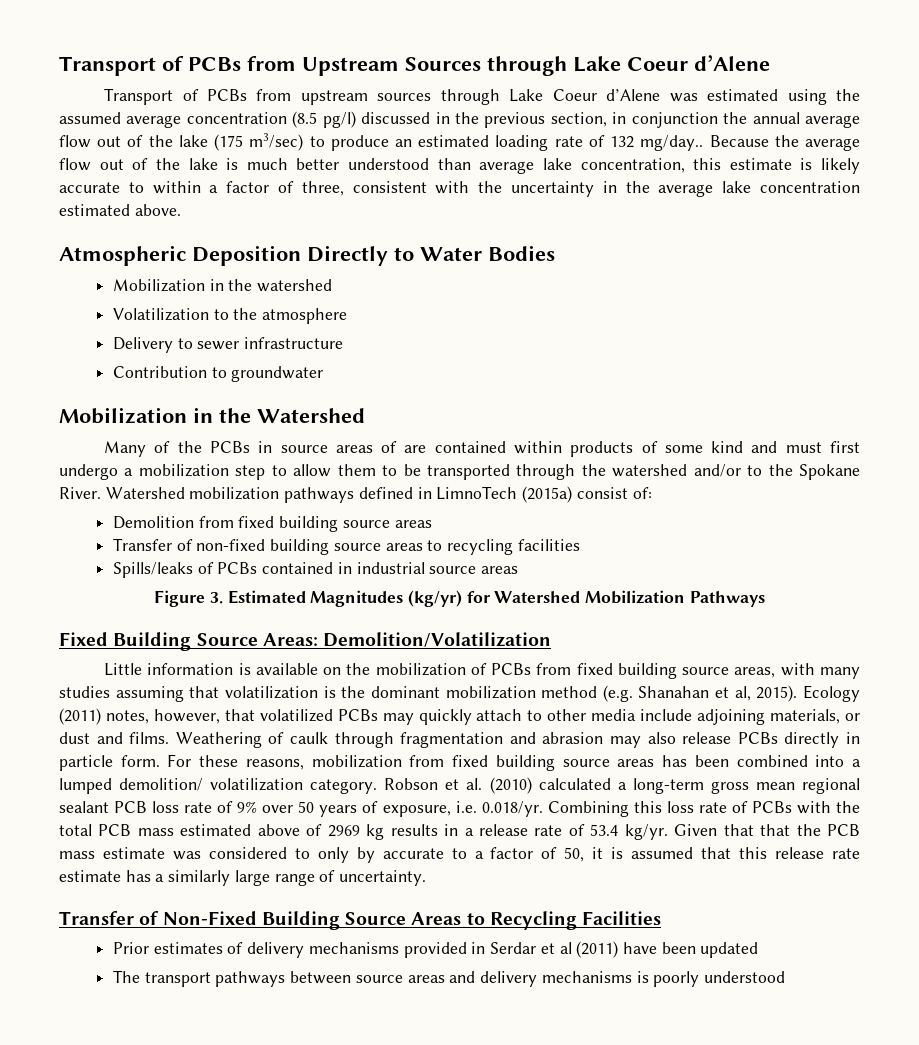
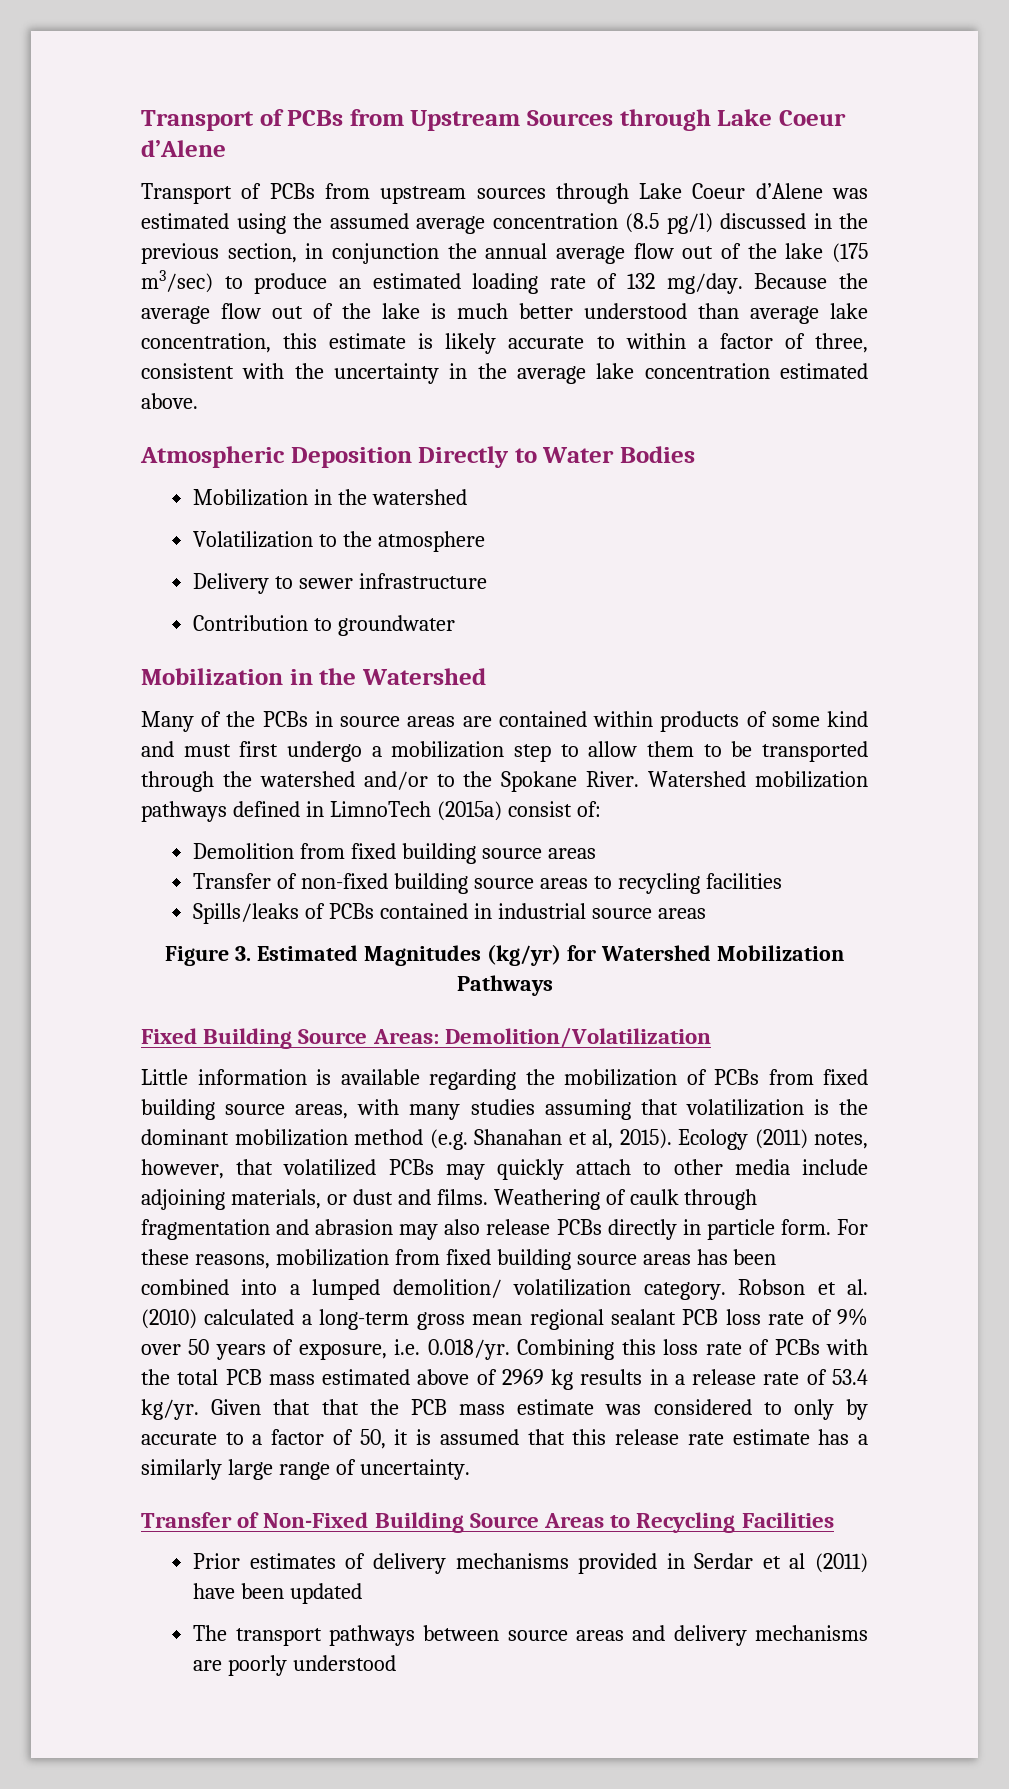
- Transport of PCBs from upstream sources through Lake Coeur d’Alene was estimated using the assumed average concentration (8.5 pg/l) discussed in the previous section, in conjunction the annual average flow out of the lake (175 m3/sec) to produce an estimated loading rate of 132 mg/day..
+ Transport of PCBs from upstream sources through Lake Coeur d’Alene was estimated using the assumed average concentration (8.5 pg/l) discussed in the previous section, in conjunction the annual average flow out of the lake (175 m3/sec) to produce an estimated loading rate of 132 mg/day.
- Many of the PCBs in source areas of are contained within products of some kind and must first undergo a mobilization step to allow them to be transported through the watershed and/or to the Spokane River.
+ Many of the PCBs in source areas are contained within products of some kind and must first undergo a mobilization step to allow them to be transported through the watershed and/or to the Spokane River.
- Little information is available on the mobilization of PCBs from fixed building source areas, with many studies assuming that volatilization is the dominant mobilization method (e.g. Shanahan et al, 2015).
+ Little information is available regarding the mobilization of PCBs from fixed building source areas, with many studies assuming that volatilization is the dominant mobilization method (e.g. Shanahan et al, 2015).
- The transport pathways between source areas and delivery mechanisms is poorly understood
+ The transport pathways between source areas and delivery mechanisms are poorly understood

